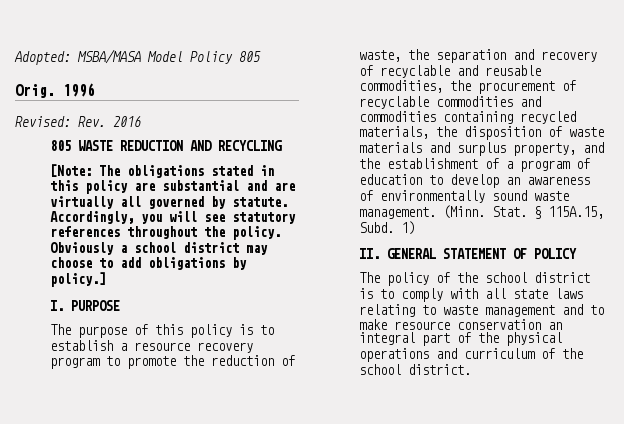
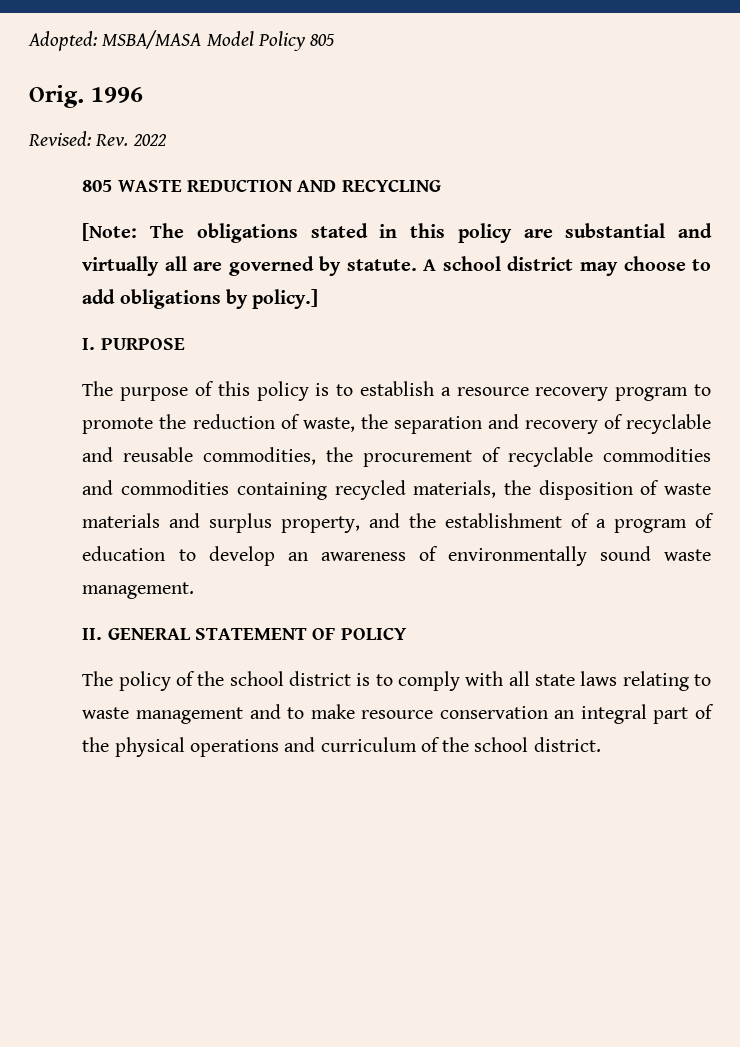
- Revised: Rev. 2016
+ Revised: Rev. 2022
- [Note: The obligations stated in this policy are substantial and are virtually all governed by statute.
+ [Note: The obligations stated in this policy are substantial and virtually all are governed by statute.
- Accordingly, you will see statutory references throughout the policy. Obviously a school district may choose to add obligations by policy.]
+ A school district may choose to add obligations by policy.]
- (Minn. Stat. § 115A.15, Subd. 1)

